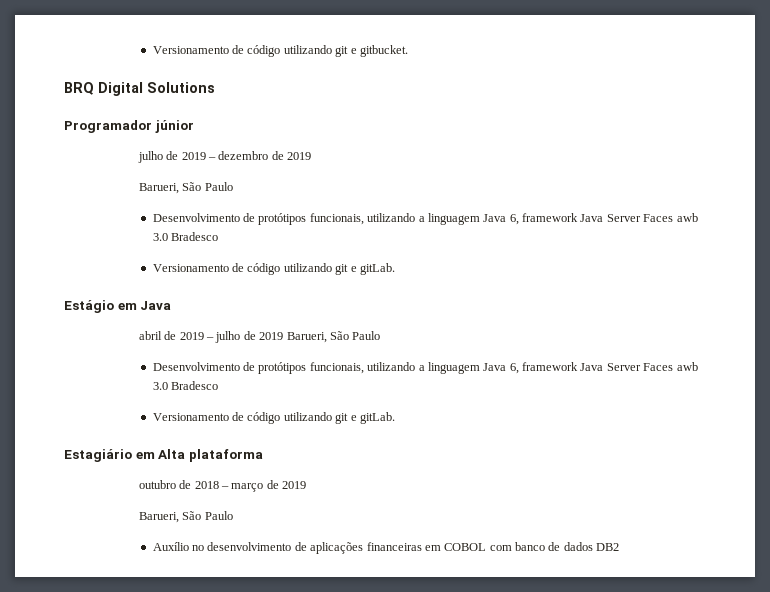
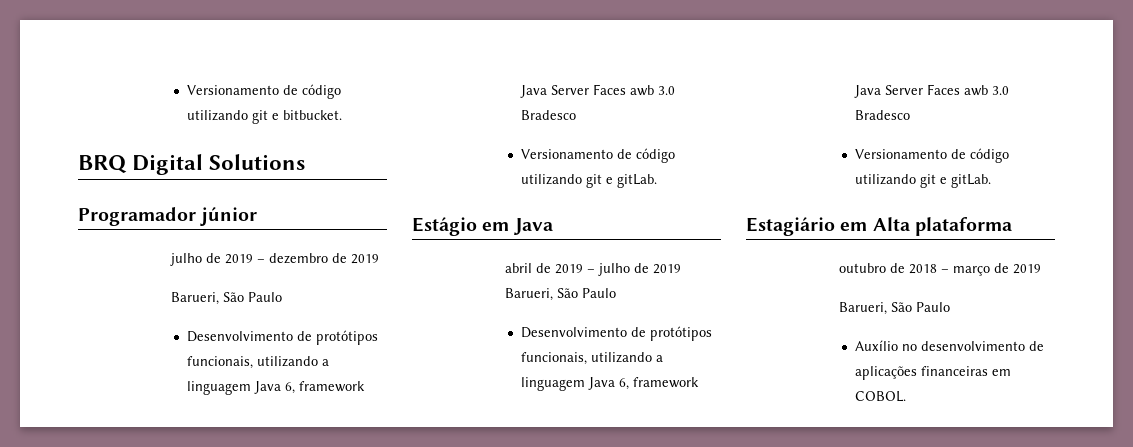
- Versionamento de código utilizando git e gitbucket.
+ Versionamento de código utilizando git e bitbucket.
- Auxílio no desenvolvimento de aplicações financeiras em COBOL com banco de dados DB2
+ Auxílio no desenvolvimento de aplicações financeiras em COBOL.

